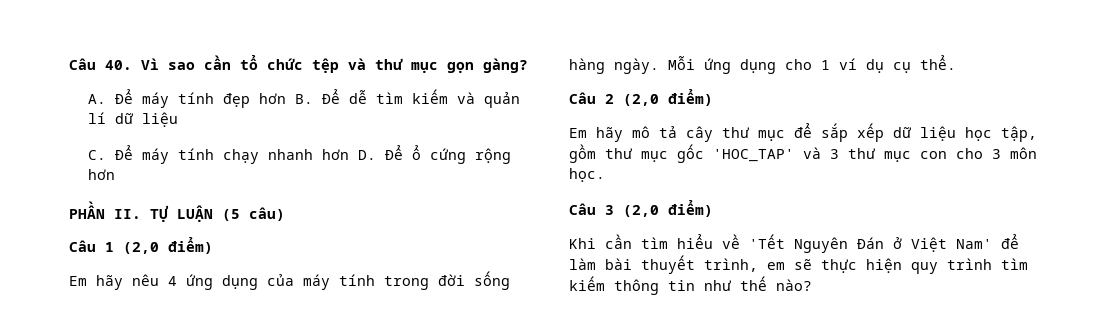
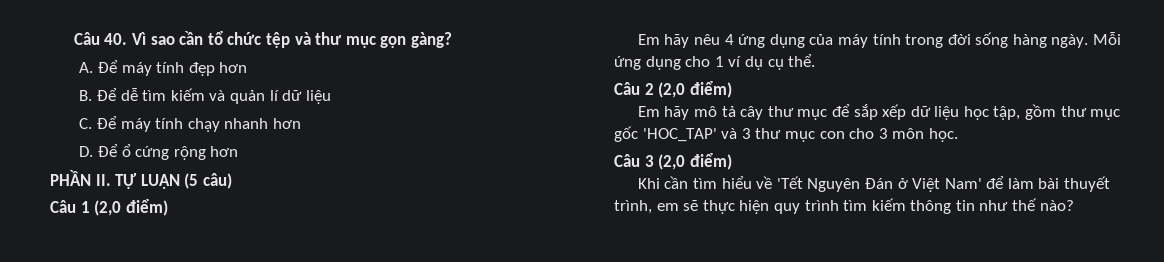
- A. Để máy tính đẹp hơn B. Để dễ tìm kiếm và quản lí dữ liệu
+ A. Để máy tính đẹp hơn
+ B. Để dễ tìm kiếm và quản lí dữ liệu
- C. Để máy tính chạy nhanh hơn D. Để ổ cứng rộng hơn
+ C. Để máy tính chạy nhanh hơn
+ D. Để ổ cứng rộng hơn

